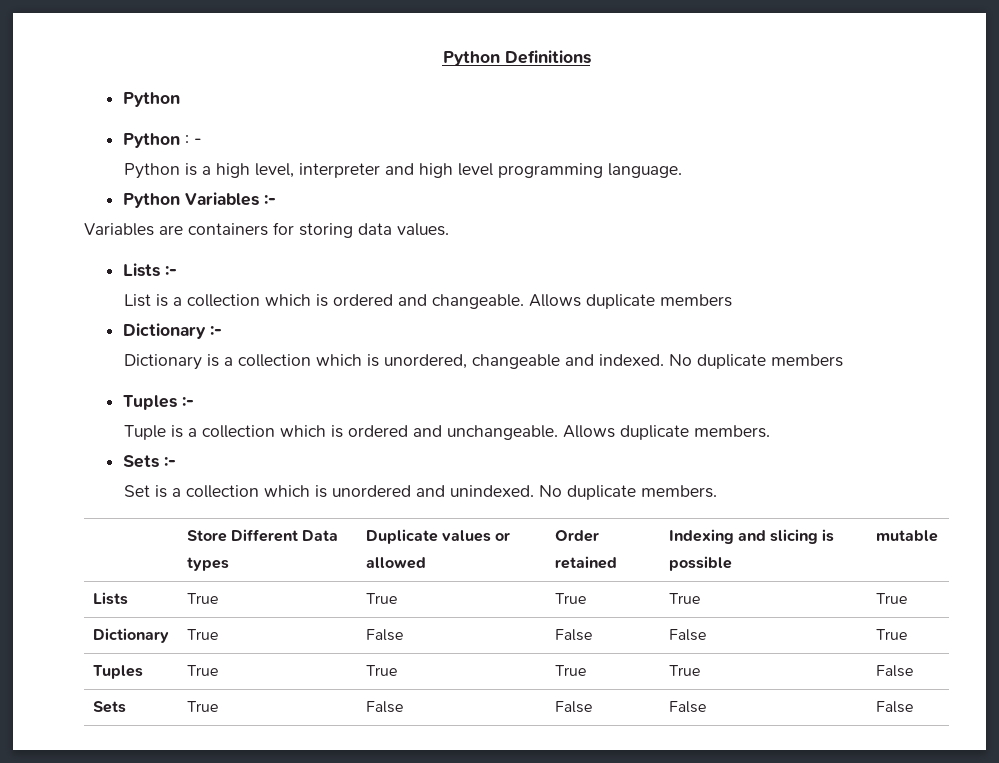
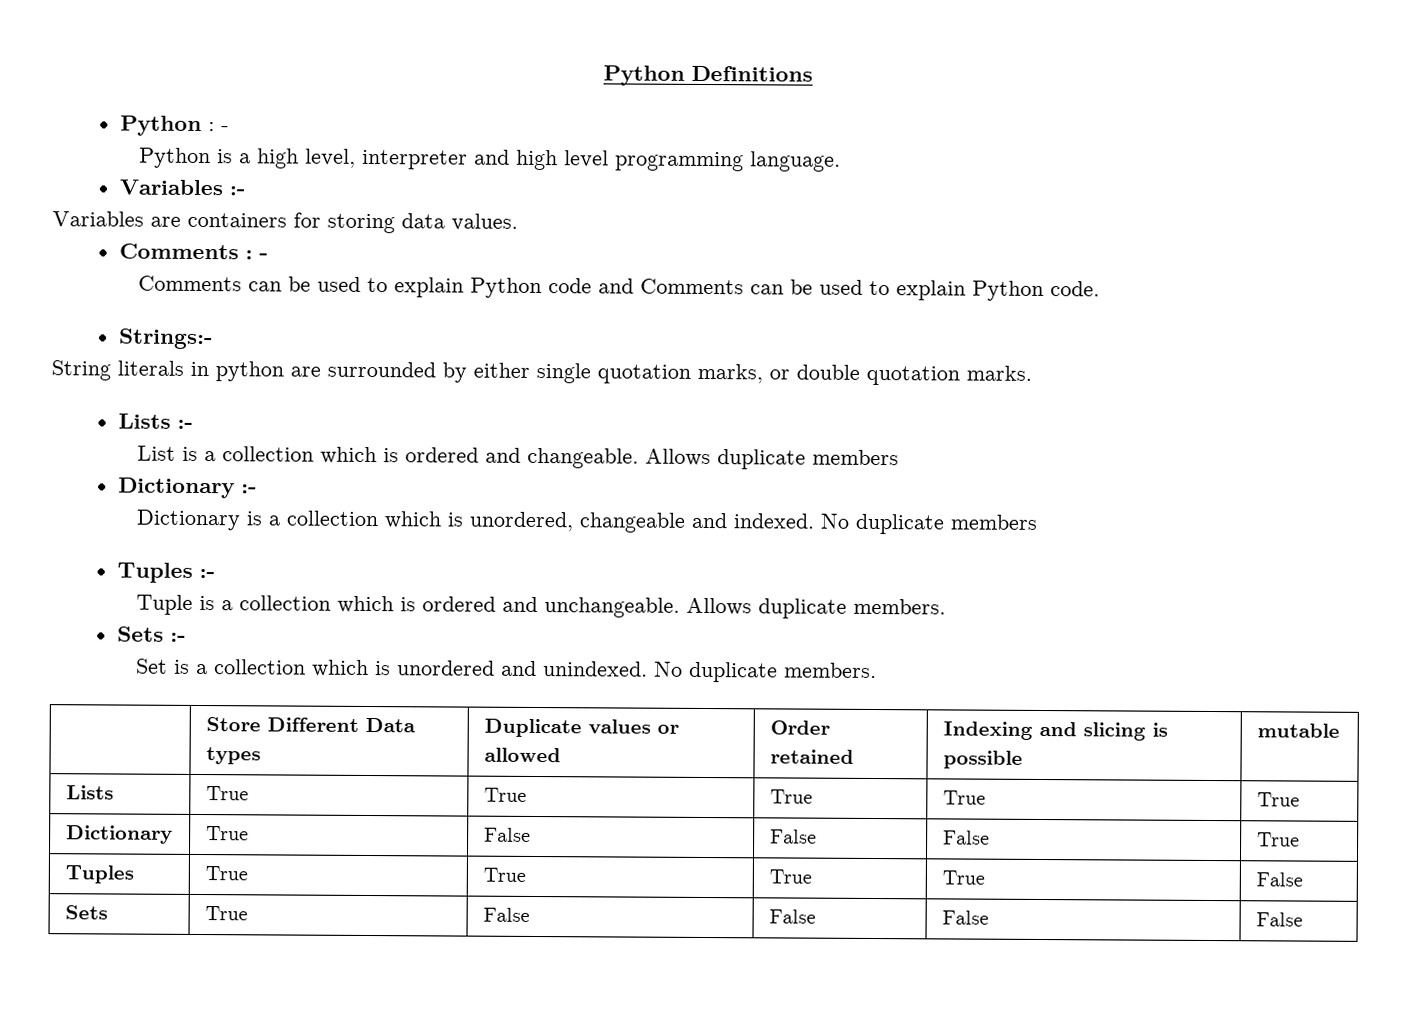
  Python Definitions
- Python
- Python Variables :-
+ Variables :-
+ Comments : -
+ Comments can be used to explain Python code and Comments can be used to explain Python code.
+ Strings:-
+ String literals in python are surrounded by either single quotation marks, or double quotation marks.

